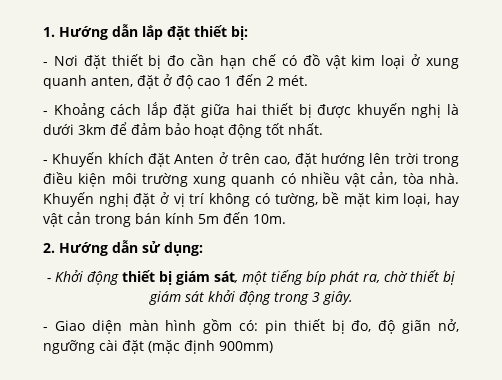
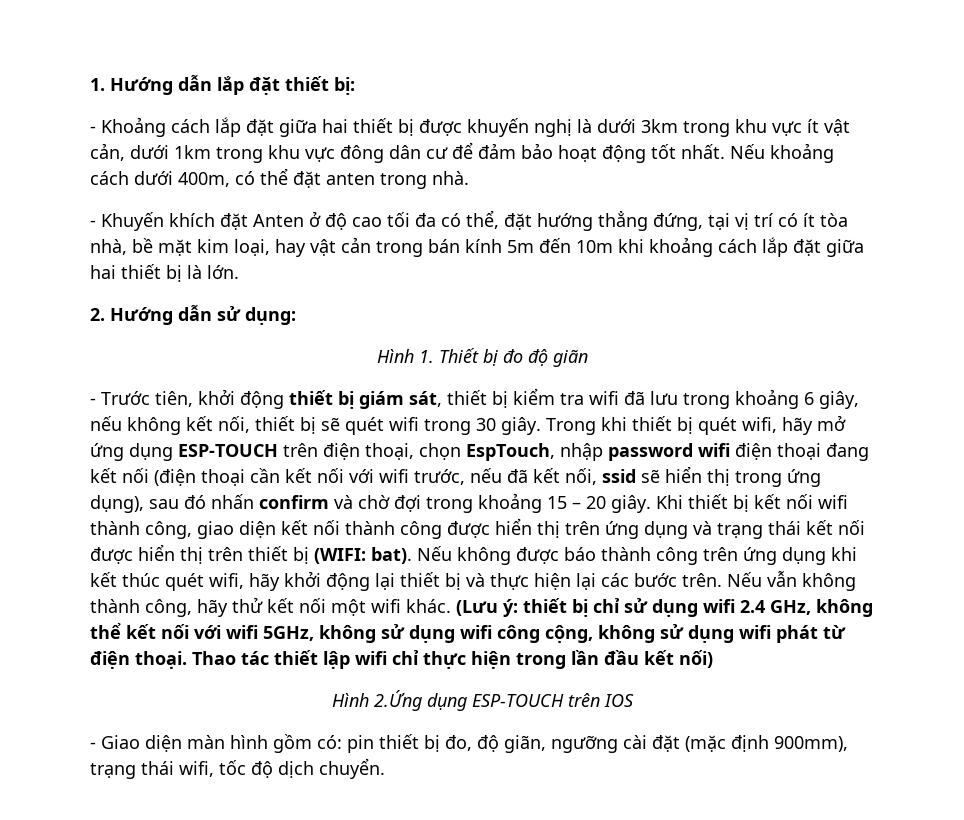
- - Nơi đặt thiết bị đo cần hạn chế có đồ vật kim loại ở xung quanh anten, đặt ở độ cao 1 đến 2 mét.
- - Khoảng cách lắp đặt giữa hai thiết bị được khuyến nghị là dưới 3km để đảm bảo hoạt động tốt nhất.
+ - Khoảng cách lắp đặt giữa hai thiết bị được khuyến nghị là dưới 3km trong khu vực ít vật cản, dưới 1km trong khu vực đông dân cư để đảm bảo hoạt động tốt nhất. Nếu khoảng cách dưới 400m, có thể đặt anten trong nhà.
- - Khuyến khích đặt Anten ở trên cao, đặt hướng lên trời trong điều kiện môi trường xung quanh có nhiều vật cản, tòa nhà. Khuyến nghị đặt ở vị trí không có tường, bề mặt kim loại, hay vật cản trong bán kính 5m đến 10m.
+ - Khuyến khích đặt Anten ở độ cao tối đa có thể, đặt hướng thẳng đứng, tại vị trí có ít tòa nhà, bề mặt kim loại, hay vật cản trong bán kính 5m đến 10m khi khoảng cách lắp đặt giữa hai thiết bị là lớn.
- - Khởi động thiết bị giám sát, một tiếng bíp phát ra, chờ thiết bị giám sát khởi động trong 3 giây.
+ Hình 1. Thiết bị đo độ giãn
+ - Trước tiên, khởi động thiết bị giám sát, thiết bị kiểm tra wifi đã lưu trong khoảng 6 giây, nếu không kết nối, thiết bị sẽ quét wifi trong 30 giây. Trong khi thiết bị quét wifi, hãy mở ứng dụng ESP-TOUCH trên điện thoại, chọn EspTouch, nhập password wifi điện thoại đang kết nối (điện thoại cần kết nối với wifi trước, nếu đã kết nối, ssid sẽ hiển thị trong ứng dụng), sau đó nhấn confirm và chờ đợi trong khoảng 15 – 20 giây. Khi thiết bị kết nối wifi thành công, giao diện kết nối thành công được hiển thị trên ứng dụng và trạng thái kết nối được hiển thị trên thiết bị (WIFI: bat). Nếu không được báo thành công trên ứng dụng khi kết thúc quét wifi, hãy khởi động lại thiết bị và thực hiện lại các bước trên. Nếu vẫn không thành công, hãy thử kết nối một wifi khác. (Lưu ý: thiết bị chỉ sử dụng wifi 2.4 GHz, không thể kết nối với wifi 5GHz, không sử dụng wifi công cộng, không sử dụng wifi phát từ điện thoại. Thao tác thiết lập wifi chỉ thực hiện trong lần đầu kết nối)
+ Hình 2.Ứng dụng ESP-TOUCH trên IOS
- - Giao diện màn hình gồm có: pin thiết bị đo, độ giãn nở, ngưỡng cài đặt (mặc định 900mm)
+ - Giao diện màn hình gồm có: pin thiết bị đo, độ giãn, ngưỡng cài đặt (mặc định 900mm), trạng thái wifi, tốc độ dịch chuyển.

